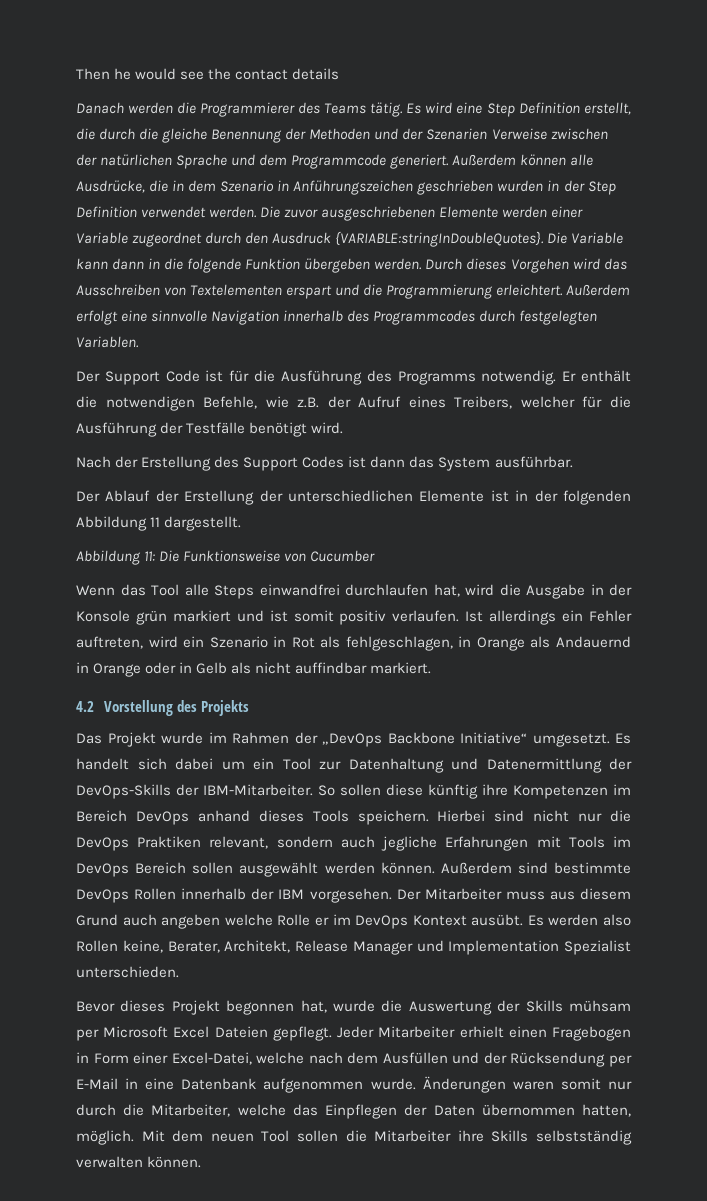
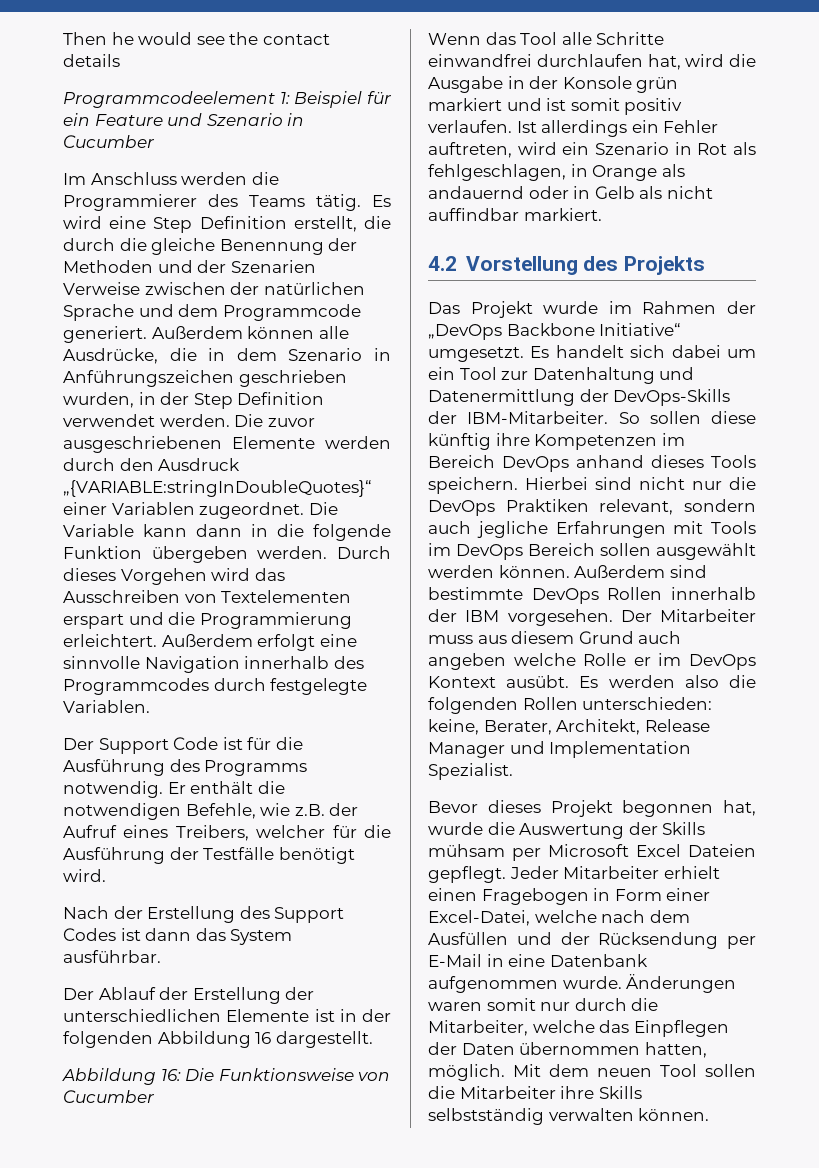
- Danach werden die Programmierer des Teams tätig.
+ Programmcodeelement 1: Beispiel für ein Feature und Szenario in Cucumber
+ Im Anschluss werden die Programmierer des Teams tätig.
- Außerdem können alle Ausdrücke, die in dem Szenario in Anführungszeichen geschrieben wurden in der Step Definition verwendet werden.
+ Außerdem können alle Ausdrücke, die in dem Szenario in Anführungszeichen geschrieben wurden, in der Step Definition verwendet werden.
- Die zuvor ausgeschriebenen Elemente werden einer Variable zugeordnet durch den Ausdruck {VARIABLE:stringInDoubleQuotes}.
+ Die zuvor ausgeschriebenen Elemente werden durch den Ausdruck „{VARIABLE:stringInDoubleQuotes}“ einer Variablen zugeordnet.
- Außerdem erfolgt eine sinnvolle Navigation innerhalb des Programmcodes durch festgelegten Variablen.
+ Außerdem erfolgt eine sinnvolle Navigation innerhalb des Programmcodes durch festgelegte Variablen.
- Der Ablauf der Erstellung der unterschiedlichen Elemente ist in der folgenden Abbildung 11 dargestellt.
+ Der Ablauf der Erstellung der unterschiedlichen Elemente ist in der folgenden Abbildung 16 dargestellt.
- Abbildung 11: Die Funktionsweise von Cucumber
+ Abbildung 16: Die Funktionsweise von Cucumber
- Wenn das Tool alle Steps einwandfrei durchlaufen hat, wird die Ausgabe in der Konsole grün markiert und ist somit positiv verlaufen.
+ Wenn das Tool alle Schritte einwandfrei durchlaufen hat, wird die Ausgabe in der Konsole grün markiert und ist somit positiv verlaufen.
- Ist allerdings ein Fehler auftreten, wird ein Szenario in Rot als fehlgeschlagen, in Orange als Andauernd in Orange oder in Gelb als nicht auffindbar markiert.
+ Ist allerdings ein Fehler auftreten, wird ein Szenario in Rot als fehlgeschlagen, in Orange als andauernd oder in Gelb als nicht auffindbar markiert.
- Es werden also Rollen keine, Berater, Architekt, Release Manager und Implementation Spezialist unterschieden.
+ Es werden also die folgenden Rollen unterschieden: keine, Berater, Architekt, Release Manager und Implementation Spezialist.

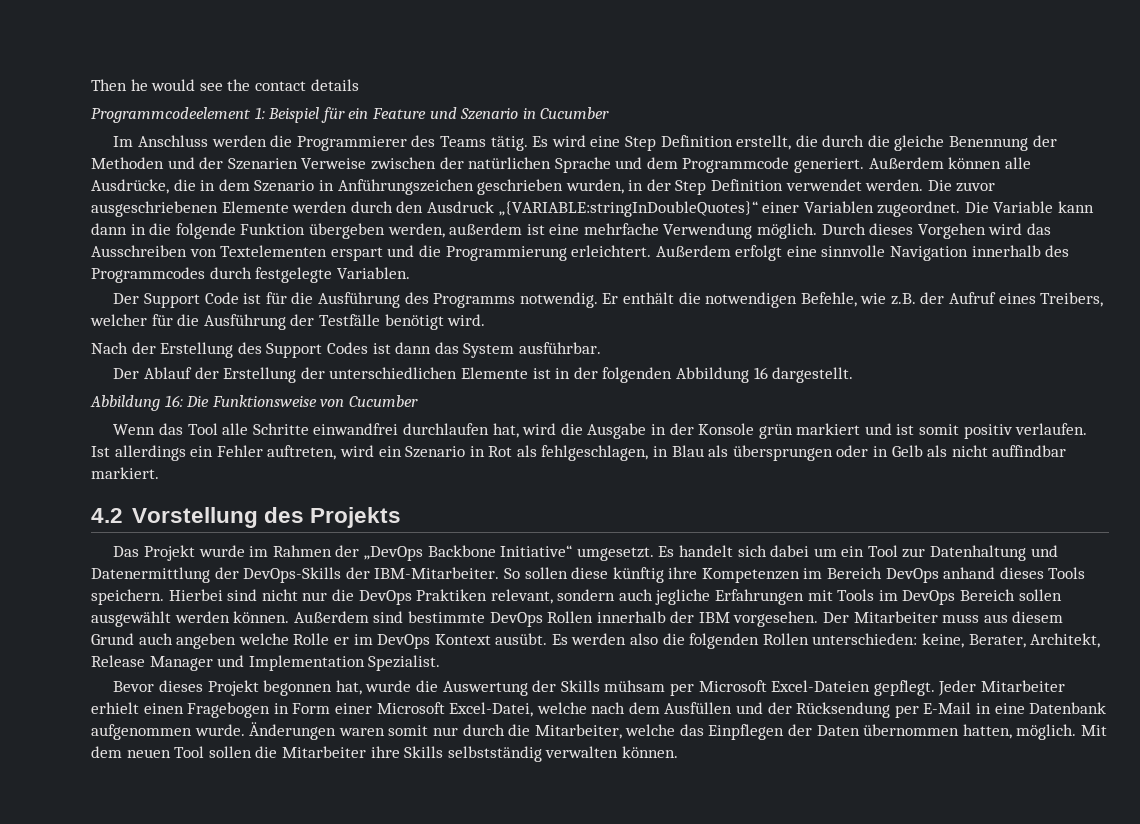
- Die Variable kann dann in die folgende Funktion übergeben werden.
+ Die Variable kann dann in die folgende Funktion übergeben werden, außerdem ist eine mehrfache Verwendung möglich.
- Ist allerdings ein Fehler auftreten, wird ein Szenario in Rot als fehlgeschlagen, in Orange als andauernd oder in Gelb als nicht auffindbar markiert.
+ Ist allerdings ein Fehler auftreten, wird ein Szenario in Rot als fehlgeschlagen, in Blau als übersprungen oder in Gelb als nicht auffindbar markiert.
- Bevor dieses Projekt begonnen hat, wurde die Auswertung der Skills mühsam per Microsoft Excel Dateien gepflegt.
+ Bevor dieses Projekt begonnen hat, wurde die Auswertung der Skills mühsam per Microsoft Excel-Dateien gepflegt.
- Jeder Mitarbeiter erhielt einen Fragebogen in Form einer Excel-Datei, welche nach dem Ausfüllen und der Rücksendung per E-Mail in eine Datenbank aufgenommen wurde.
+ Jeder Mitarbeiter erhielt einen Fragebogen in Form einer Microsoft Excel-Datei, welche nach dem Ausfüllen und der Rücksendung per E-Mail in eine Datenbank aufgenommen wurde.

